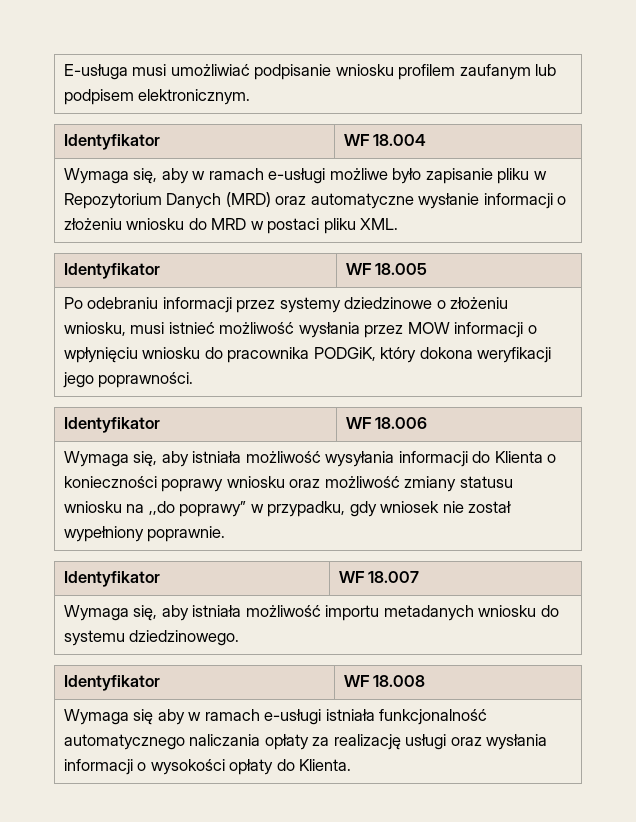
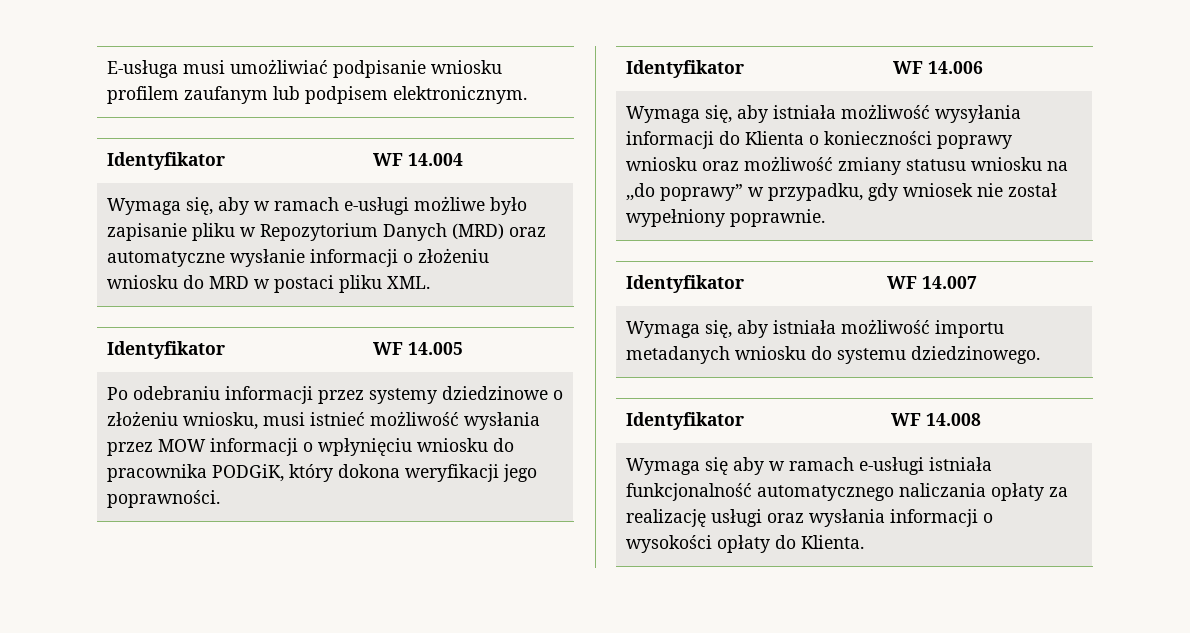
- Identyfikator | WF 18.004
+ Identyfikator | WF 14.004
- Identyfikator | WF 18.005
+ Identyfikator | WF 14.005
- Identyfikator | WF 18.006
+ Identyfikator | WF 14.006
- Identyfikator | WF 18.007
+ Identyfikator | WF 14.007
- Identyfikator | WF 18.008
+ Identyfikator | WF 14.008

